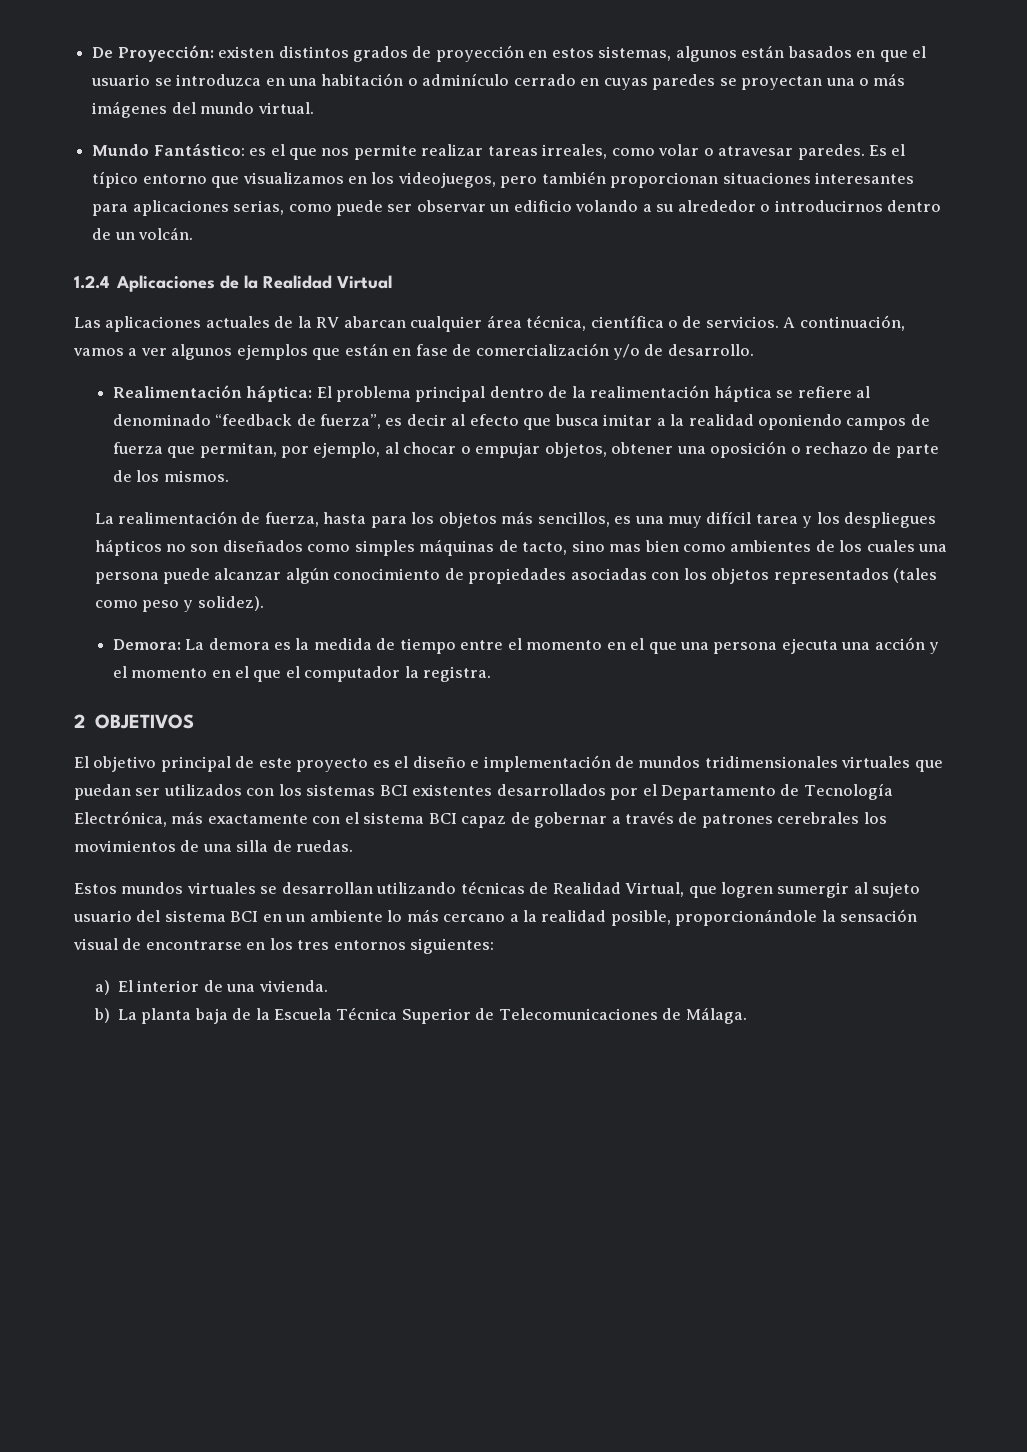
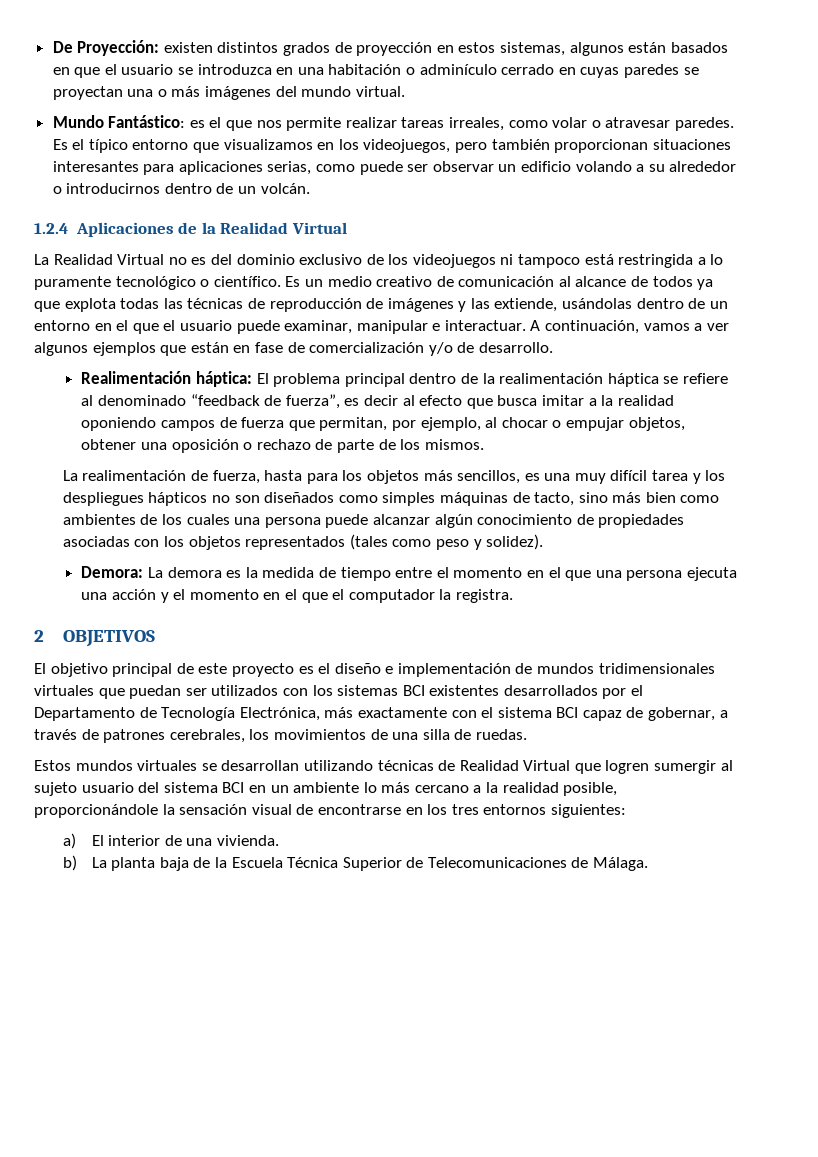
- Las aplicaciones actuales de la RV abarcan cualquier área técnica, científica o de servicios.
+ La Realidad Virtual no es del dominio exclusivo de los videojuegos ni tampoco está restringida a lo puramente tecnológico o científico. Es un medio creativo de comunicación al alcance de todos ya que explota todas las técnicas de reproducción de imágenes y las extiende, usándolas dentro de un entorno en el que el usuario puede examinar, manipular e interactuar.
- La realimentación de fuerza, hasta para los objetos más sencillos, es una muy difícil tarea y los despliegues hápticos no son diseñados como simples máquinas de tacto, sino mas bien como ambientes de los cuales una persona puede alcanzar algún conocimiento de propiedades asociadas con los objetos representados (tales como peso y solidez).
+ La realimentación de fuerza, hasta para los objetos más sencillos, es una muy difícil tarea y los despliegues hápticos no son diseñados como simples máquinas de tacto, sino más bien como ambientes de los cuales una persona puede alcanzar algún conocimiento de propiedades asociadas con los objetos representados (tales como peso y solidez).
- El objetivo principal de este proyecto es el diseño e implementación de mundos tridimensionales virtuales que puedan ser utilizados con los sistemas BCI existentes desarrollados por el Departamento de Tecnología Electrónica, más exactamente con el sistema BCI capaz de gobernar a través de patrones cerebrales los movimientos de una silla de ruedas.
+ El objetivo principal de este proyecto es el diseño e implementación de mundos tridimensionales virtuales que puedan ser utilizados con los sistemas BCI existentes desarrollados por el Departamento de Tecnología Electrónica, más exactamente con el sistema BCI capaz de gobernar, a través de patrones cerebrales, los movimientos de una silla de ruedas.
- Estos mundos virtuales se desarrollan utilizando técnicas de Realidad Virtual, que logren sumergir al sujeto usuario del sistema BCI en un ambiente lo más cercano a la realidad posible, proporcionándole la sensación visual de encontrarse en los tres entornos siguientes:
+ Estos mundos virtuales se desarrollan utilizando técnicas de Realidad Virtual que logren sumergir al sujeto usuario del sistema BCI en un ambiente lo más cercano a la realidad posible, proporcionándole la sensación visual de encontrarse en los tres entornos siguientes:

